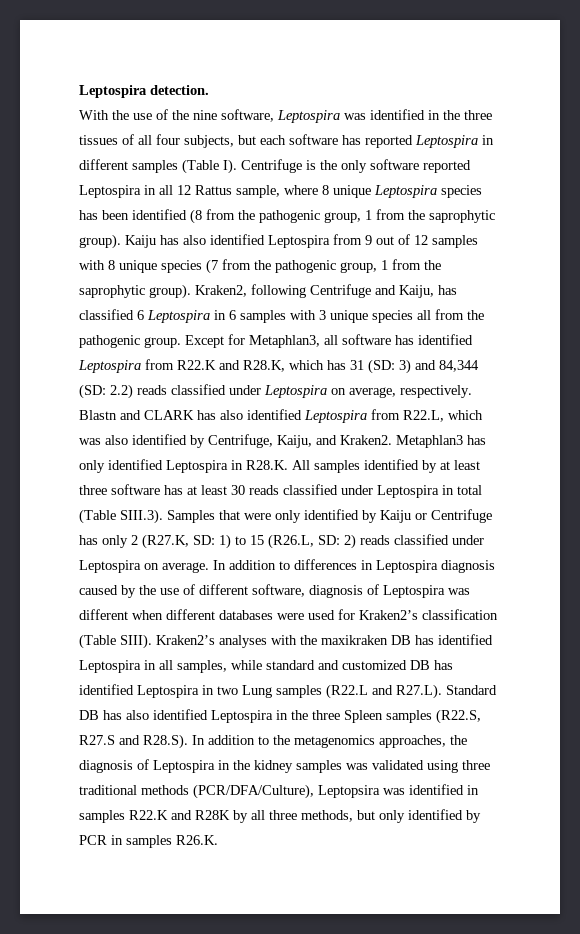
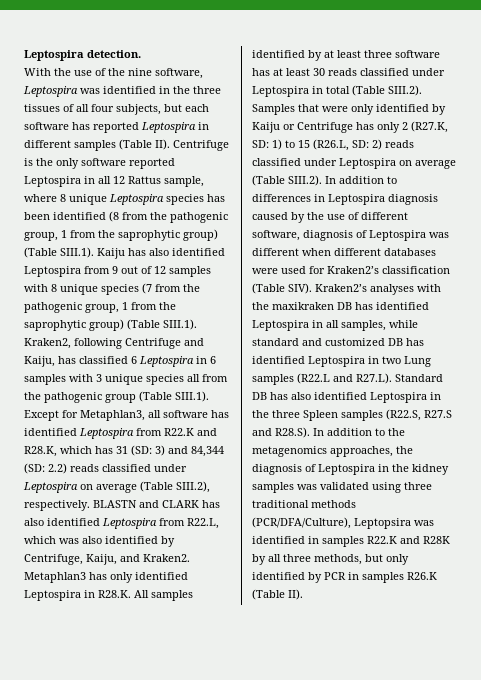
- With the use of the nine software, Leptospira was identified in the three tissues of all four subjects, but each software has reported Leptospira in different samples (Table I). Centrifuge is the only software reported Leptospira in all 12 Rattus sample, where 8 unique Leptospira species has been identified (8 from the pathogenic group, 1 from the saprophytic group). Kaiju has also identified Leptospira from 9 out of 12 samples with 8 unique species (7 from the pathogenic group, 1 from the saprophytic group). Kraken2, following Centrifuge and Kaiju, has classified 6 Leptospira in 6 samples with 3 unique species all from the pathogenic group. Except for Metaphlan3, all software has identified Leptospira from R22.K and R28.K, which has 31 (SD:
+ With the use of the nine software, Leptospira was identified in the three tissues of all four subjects, but each software has reported Leptospira in different samples (Table II). Centrifuge is the only software reported Leptospira in all 12 Rattus sample, where 8 unique Leptospira species has been identified (8 from the pathogenic group, 1 from the saprophytic group) (Table SIII.1). Kaiju has also identified Leptospira from 9 out of 12 samples with 8 unique species (7 from the pathogenic group, 1 from the saprophytic group) (Table SIII.1). Kraken2, following Centrifuge and Kaiju, has classified 6 Leptospira in 6 samples with 3 unique species all from the pathogenic group (Table SIII.1). Except for Metaphlan3, all software has identified Leptospira from R22.K and R28.K, which has 31 (SD:
- 2.2) reads classified under Leptospira on average, respectively. Blastn and CLARK has also identified Leptospira from R22.L, which was also identified by Centrifuge, Kaiju, and Kraken2.
+ 2.2) reads classified under Leptospira on average (Table SIII.2), respectively. BLASTN and CLARK has also identified Leptospira from R22.L, which was also identified by Centrifuge, Kaiju, and Kraken2.
- Metaphlan3 has only identified Leptospira in R28.K. All samples identified by at least three software has at least 30 reads classified under Leptospira in total (Table SIII.3). Samples that were only identified by Kaiju or Centrifuge has only 2 (R27.K, SD:
+ Metaphlan3 has only identified Leptospira in R28.K. All samples identified by at least three software has at least 30 reads classified under Leptospira in total (Table SIII.2). Samples that were only identified by Kaiju or Centrifuge has only 2 (R27.K, SD:
- 2) reads classified under Leptospira on average. In addition to differences in Leptospira diagnosis caused by the use of different software, diagnosis of Leptospira was different when different databases were used for Kraken2’s classification (Table SIII).
+ 2) reads classified under Leptospira on average (Table SIII.2). In addition to differences in Leptospira diagnosis caused by the use of different software, diagnosis of Leptospira was different when different databases were used for Kraken2’s classification (Table SIV).
- Kraken2’s analyses with the maxikraken DB has identified Leptospira in all samples, while standard and customized DB has identified Leptospira in two Lung samples (R22.L and R27.L). Standard DB has also identified Leptospira in the three Spleen samples (R22.S, R27.S and R28.S). In addition to the metagenomics approaches, the diagnosis of Leptospira in the kidney samples was validated using three traditional methods (PCR/DFA/Culture), Leptopsira was identified in samples R22.K and R28K by all three methods, but only identified by PCR in samples R26.K.
+ Kraken2’s analyses with the maxikraken DB has identified Leptospira in all samples, while standard and customized DB has identified Leptospira in two Lung samples (R22.L and R27.L). Standard DB has also identified Leptospira in the three Spleen samples (R22.S, R27.S and R28.S). In addition to the metagenomics approaches, the diagnosis of Leptospira in the kidney samples was validated using three traditional methods (PCR/DFA/Culture), Leptopsira was identified in samples R22.K and R28K by all three methods, but only identified by PCR in samples R26.K (Table II).

